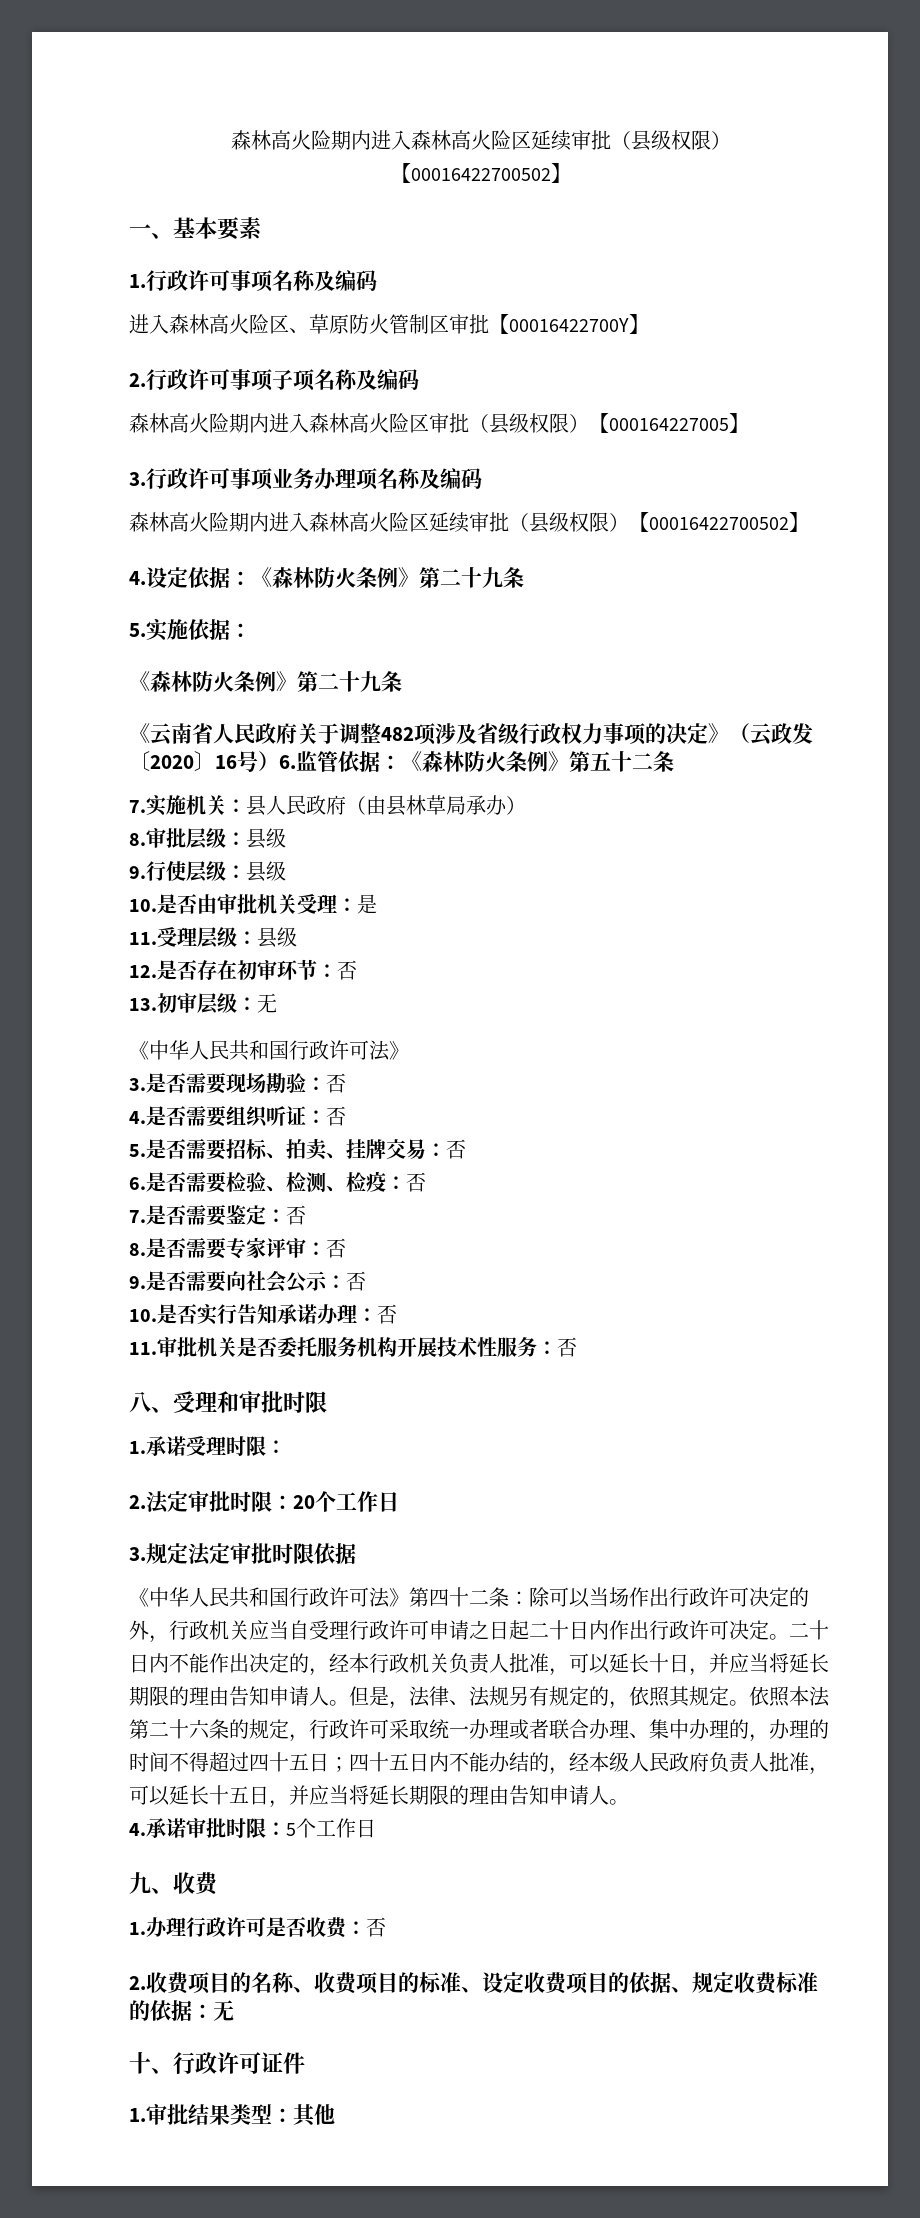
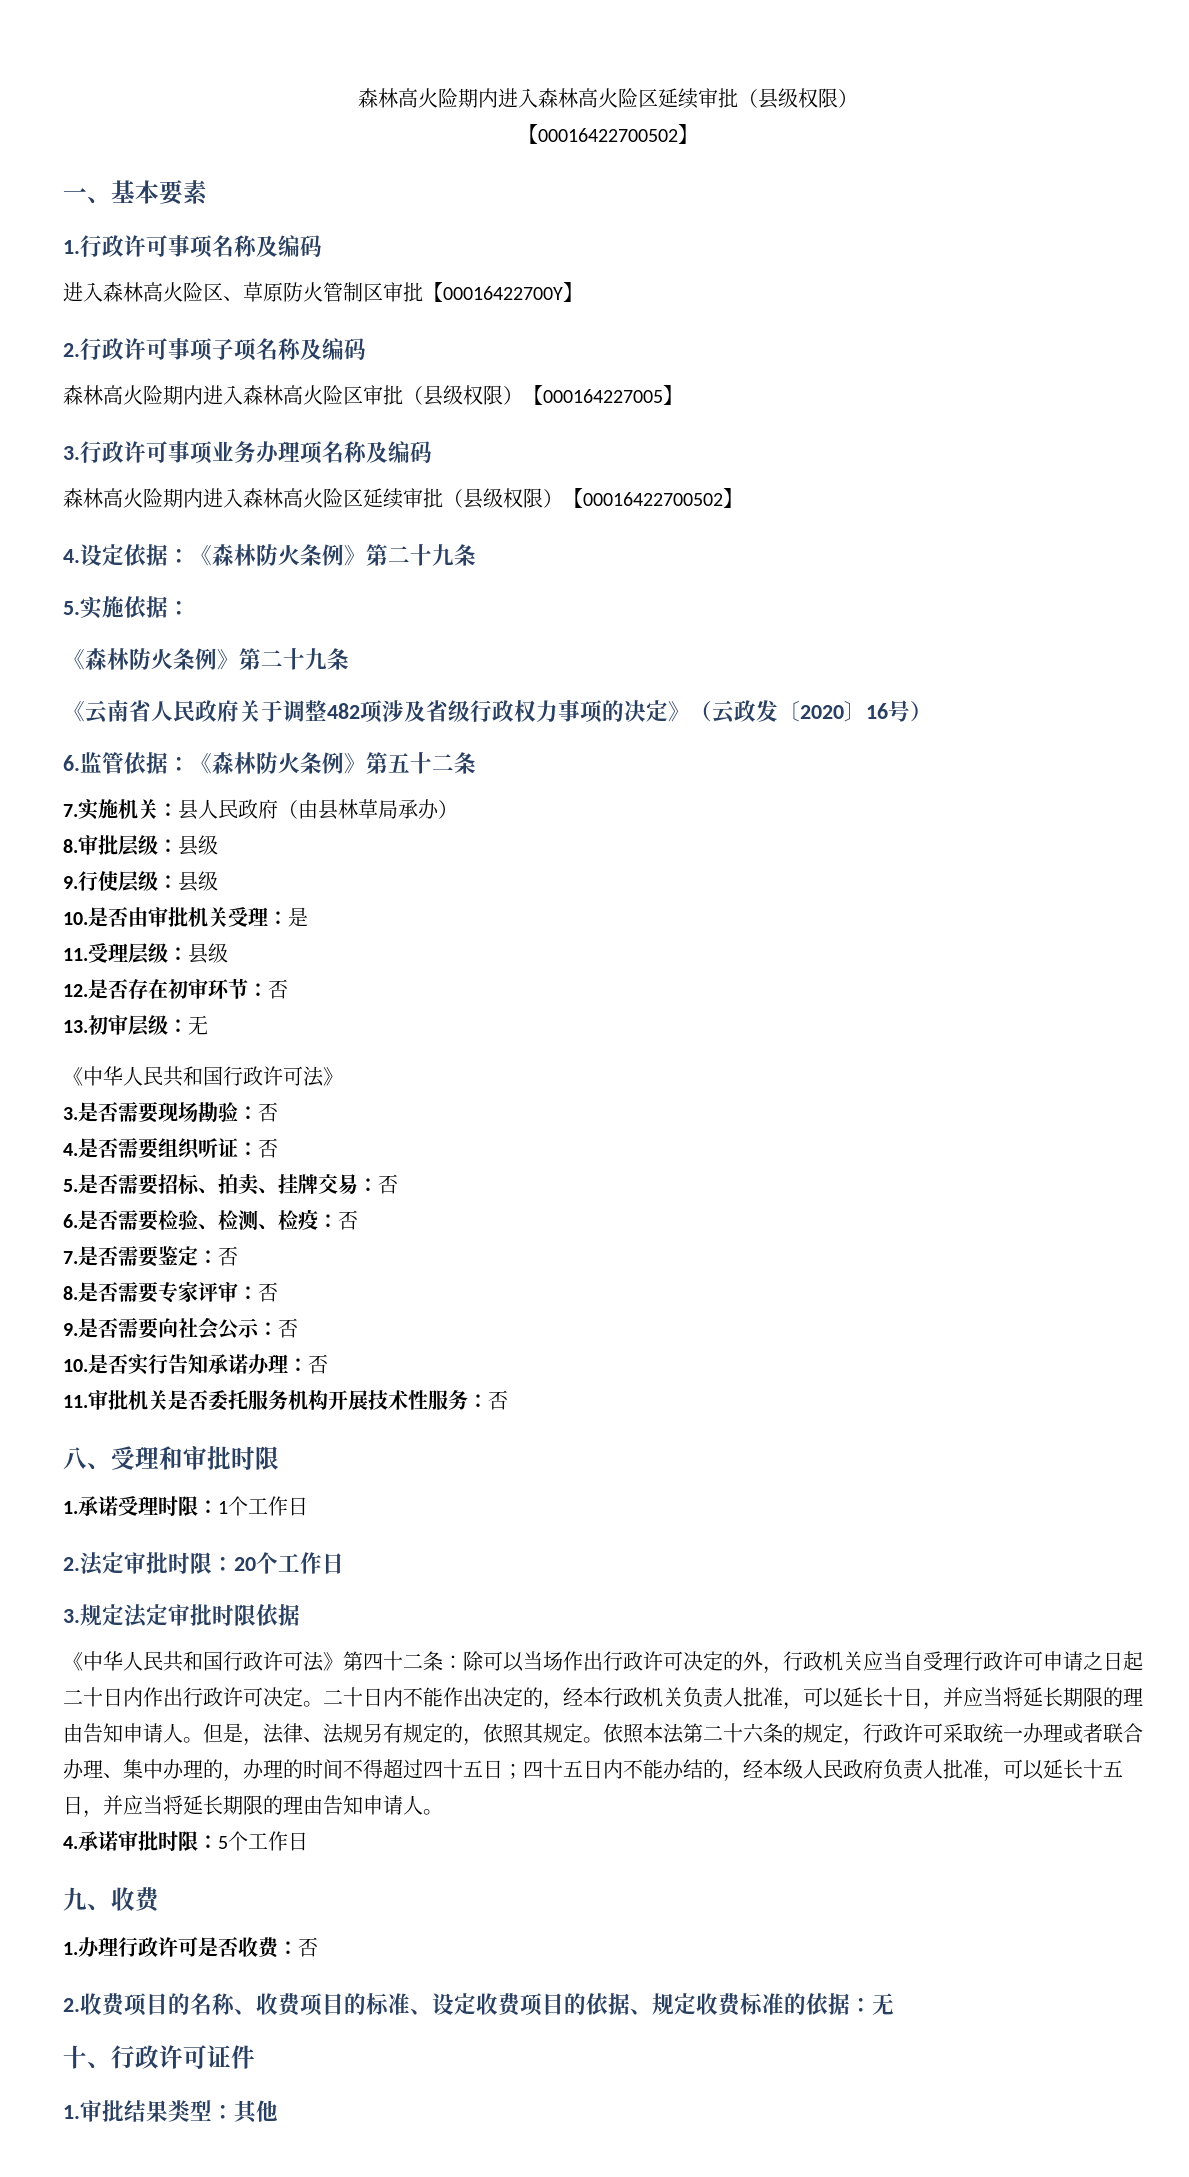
- 《云南省人民政府关于调整482项涉及省级行政权力事项的决定》（云政发〔2020〕16号）6.监管依据：《森林防火条例》第五十二条
+ 《云南省人民政府关于调整482项涉及省级行政权力事项的决定》（云政发〔2020〕16号）
+ 6.监管依据：《森林防火条例》第五十二条
- 1.承诺受理时限：
+ 1.承诺受理时限：1个工作日

